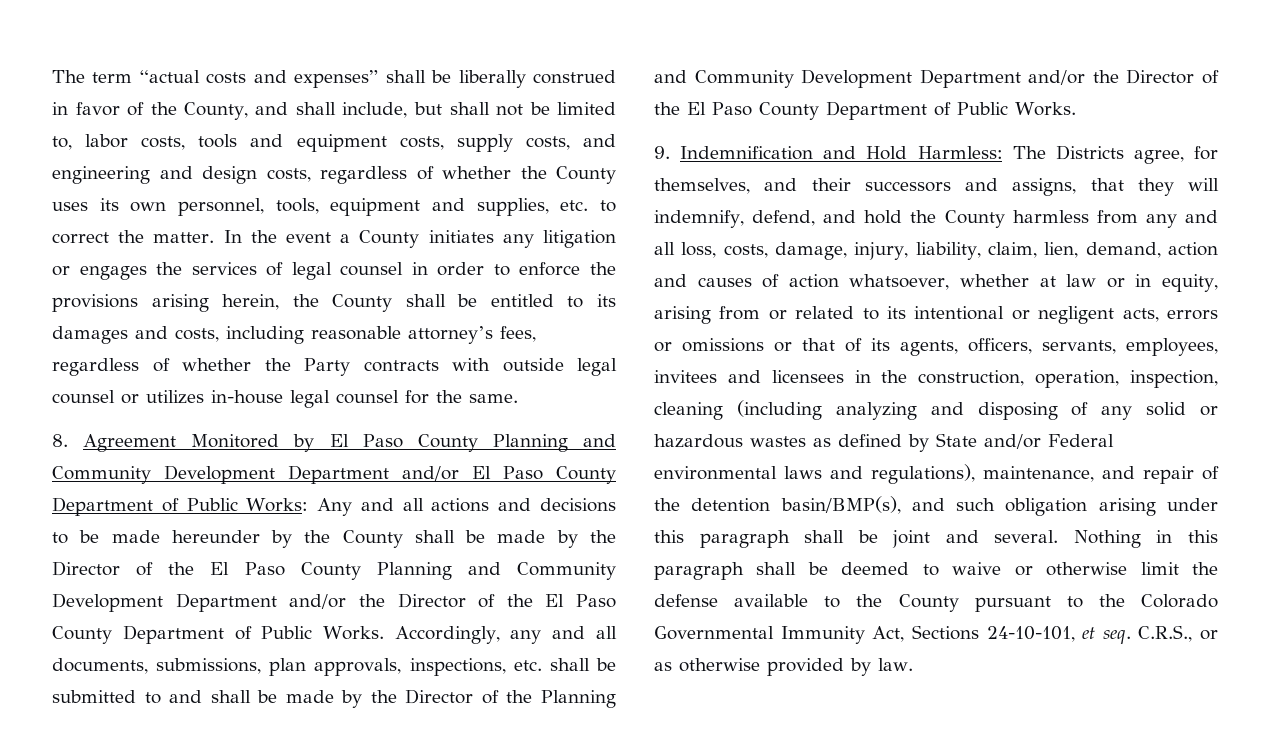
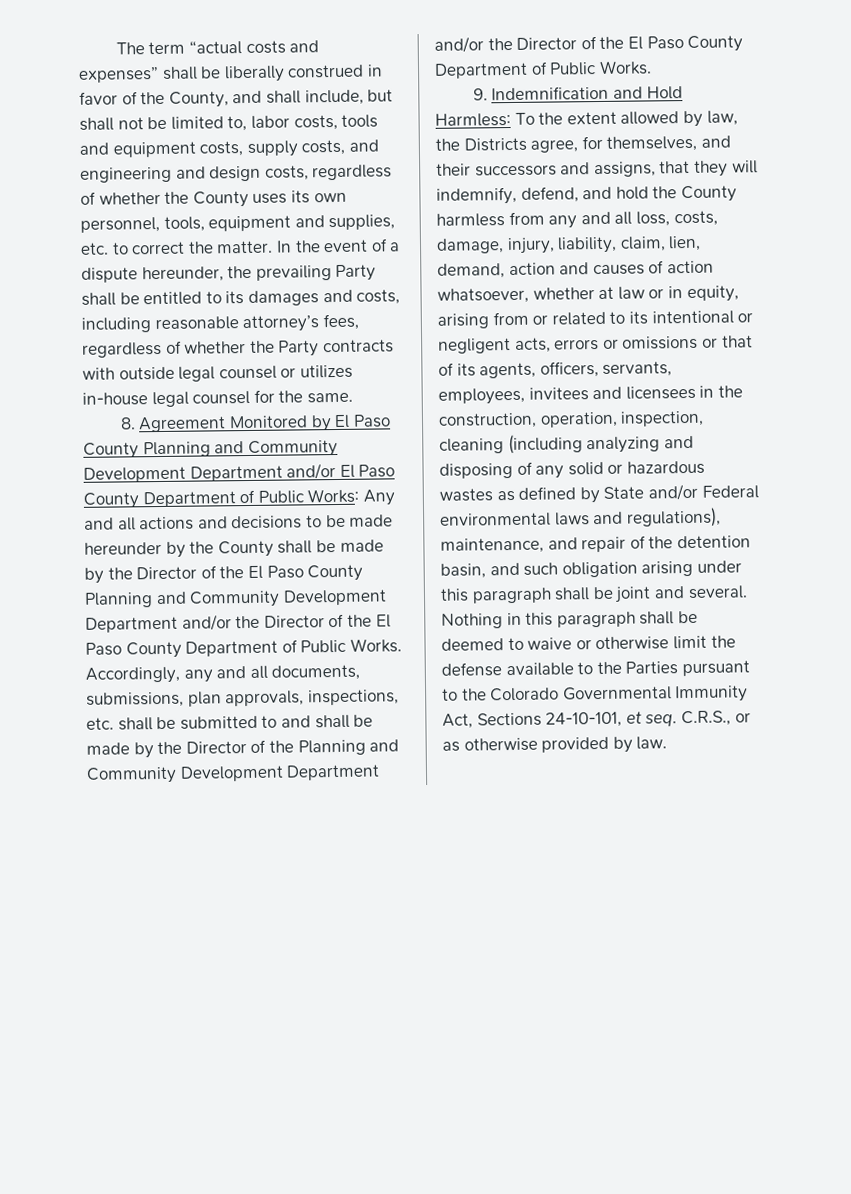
- In the event a County initiates any litigation or engages the services of legal counsel in order to enforce the provisions arising herein, the County shall be entitled to its damages and costs, including reasonable attorney’s fees, regardless of whether the Party contracts with outside legal counsel or utilizes in-house legal counsel for the same.
+ In the event of a dispute hereunder, the prevailing Party shall be entitled to its damages and costs, including reasonable attorney’s fees, regardless of whether the Party contracts with outside legal counsel or utilizes in-house legal counsel for the same.
- The Districts agree, for themselves, and their successors and assigns, that they will indemnify, defend, and hold the County harmless from any and all loss, costs, damage, injury, liability, claim, lien, demand, action and causes of action whatsoever, whether at law or in equity, arising from or related to its intentional or negligent acts, errors or omissions or that of its agents, officers, servants, employees, invitees and licensees in the construction, operation, inspection, cleaning (including analyzing and disposing of any solid or hazardous wastes as defined by State and/or Federal environmental laws and regulations), maintenance, and repair of the detention basin/BMP(s), and such obligation arising under this paragraph shall be joint and several.
+ To the extent allowed by law, the Districts agree, for themselves, and their successors and assigns, that they will indemnify, defend, and hold the County harmless from any and all loss, costs, damage, injury, liability, claim, lien, demand, action and causes of action whatsoever, whether at law or in equity, arising from or related to its intentional or negligent acts, errors or omissions or that of its agents, officers, servants, employees, invitees and licensees in the construction, operation, inspection, cleaning (including analyzing and disposing of any solid or hazardous wastes as defined by State and/or Federal environmental laws and regulations), maintenance, and repair of the detention basin, and such obligation arising under this paragraph shall be joint and several.
- Nothing in this paragraph shall be deemed to waive or otherwise limit the defense available to the County pursuant to the Colorado Governmental Immunity Act, Sections 24-10-101, et seq.
+ Nothing in this paragraph shall be deemed to waive or otherwise limit the defense available to the Parties pursuant to the Colorado Governmental Immunity Act, Sections 24-10-101, et seq.

